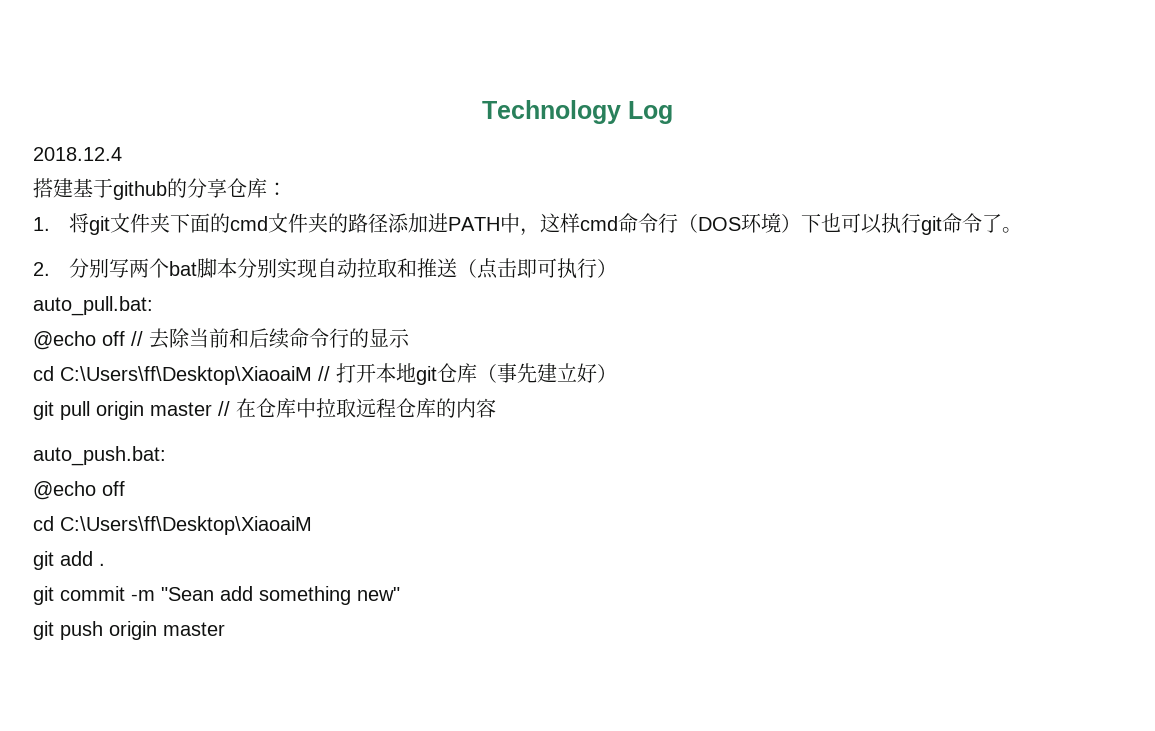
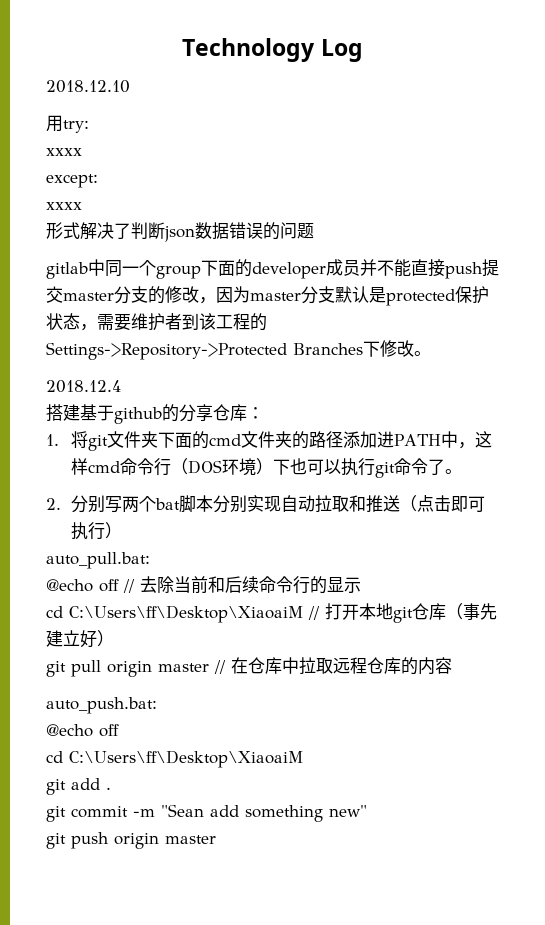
+ 2018.12.10
+ 用try:
+ xxxx
+ except:
+ xxxx
+ 形式解决了判断json数据错误的问题
+ gitlab中同一个group下面的developer成员并不能直接push提交master分支的修改，因为master分支默认是protected保护状态，需要维护者到该工程的Settings->Repository->Protected Branches下修改。

